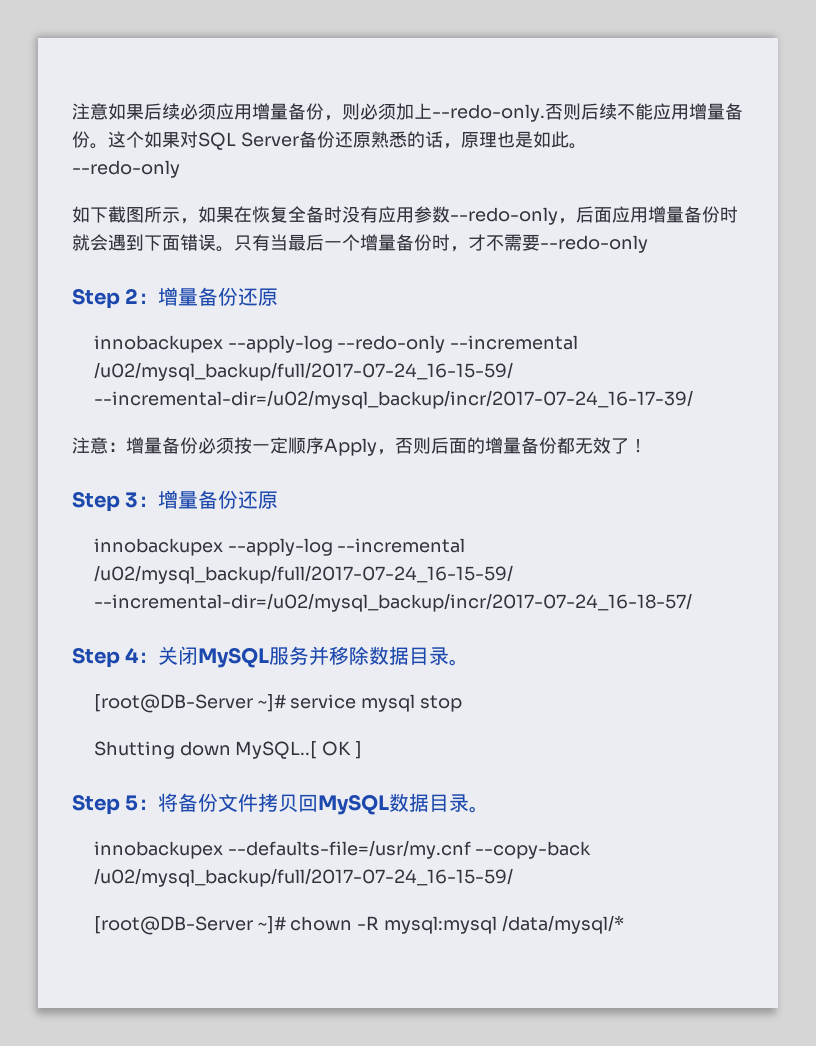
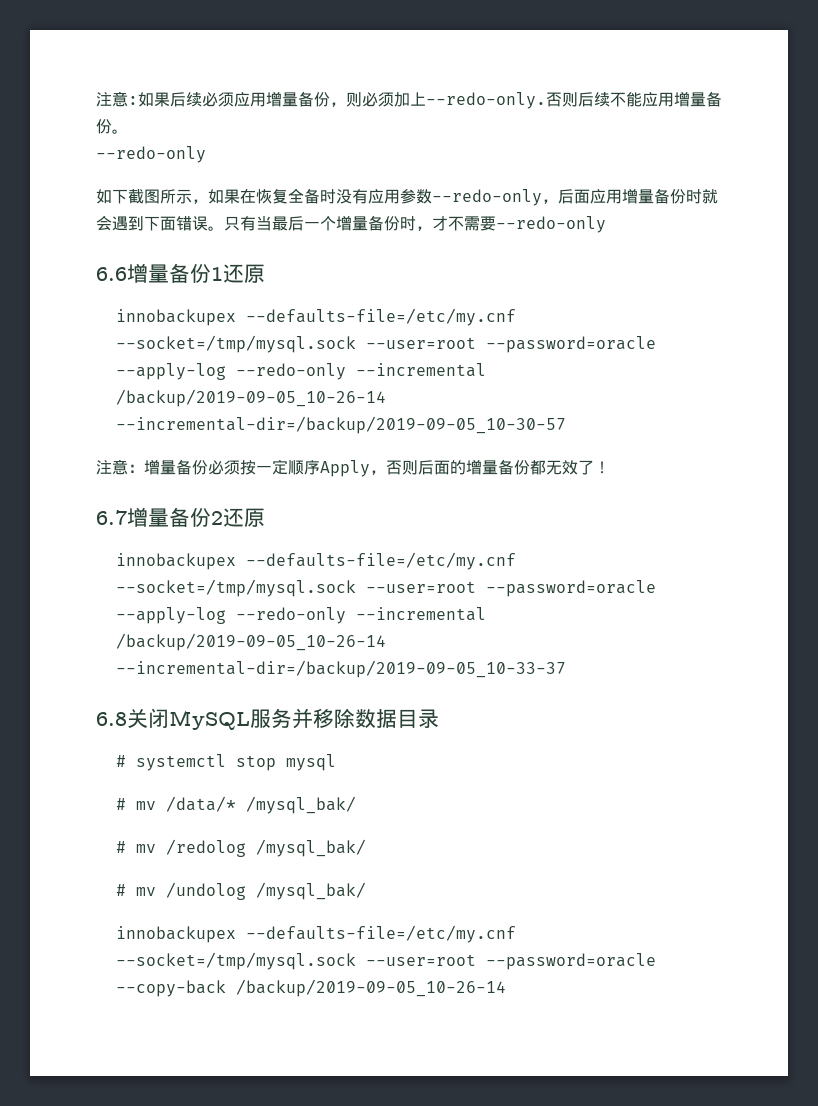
- 注意如果后续必须应用增量备份，则必须加上--redo-only.
+ 注意:如果后续必须应用增量备份，则必须加上--redo-only.
- 这个如果对SQL Server备份还原熟悉的话，原理也是如此。
- Step 2：增量备份还原
- innobackupex --apply-log --redo-only --incremental /u02/mysql_backup/full/2017-07-24_16-15-59/ --incremental-dir=/u02/mysql_backup/incr/2017-07-24_16-17-39/
+ 6.6增量备份1还原
+ innobackupex --defaults-file=/etc/my.cnf --socket=/tmp/mysql.sock --user=root --password=oracle --apply-log --redo-only --incremental /backup/2019-09-05_10-26-14 --incremental-dir=/backup/2019-09-05_10-30-57
- Step 3：增量备份还原
- innobackupex --apply-log --incremental /u02/mysql_backup/full/2017-07-24_16-15-59/ --incremental-dir=/u02/mysql_backup/incr/2017-07-24_16-18-57/
- Step 4：关闭MySQL服务并移除数据目录。
- [root@DB-Server ~]# service mysql stop
- Shutting down MySQL..[ OK ]
- Step 5：将备份文件拷贝回MySQL数据目录。
- innobackupex --defaults-file=/usr/my.cnf --copy-back /u02/mysql_backup/full/2017-07-24_16-15-59/
- [root@DB-Server ~]# chown -R mysql:mysql /data/mysql/*
+ 6.7增量备份2还原
+ innobackupex --defaults-file=/etc/my.cnf --socket=/tmp/mysql.sock --user=root --password=oracle --apply-log --redo-only --incremental /backup/2019-09-05_10-26-14 --incremental-dir=/backup/2019-09-05_10-33-37
+ 6.8关闭MySQL服务并移除数据目录
+ # systemctl stop mysql
+ # mv /data/* /mysql_bak/
+ # mv /redolog /mysql_bak/
+ # mv /undolog /mysql_bak/
+ innobackupex --defaults-file=/etc/my.cnf --socket=/tmp/mysql.sock --user=root --password=oracle --copy-back /backup/2019-09-05_10-26-14

